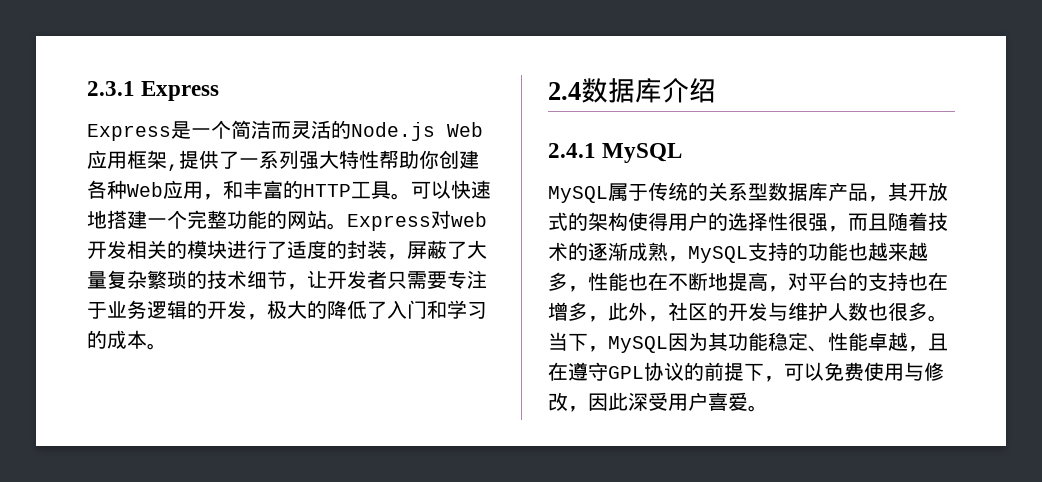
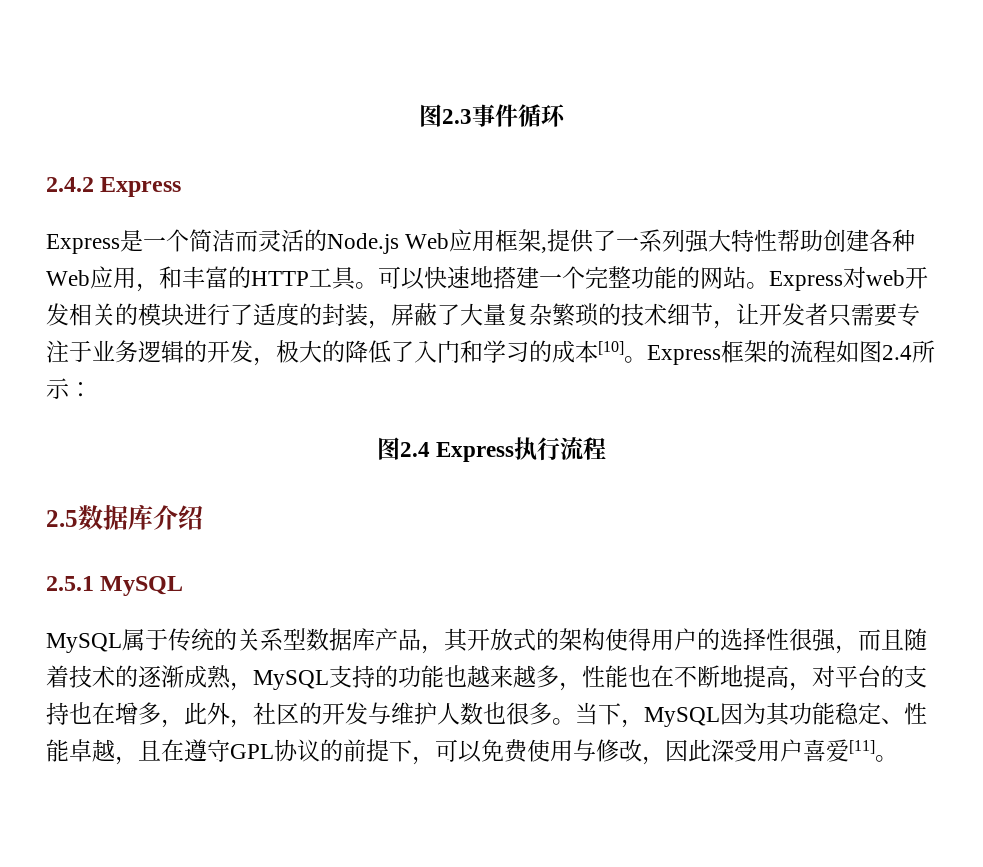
- 2.3.1 Express
+ 图2.3事件循环
+ 2.4.2 Express
- Express是一个简洁而灵活的Node.js Web应用框架,提供了一系列强大特性帮助你创建各种Web应用，和丰富的HTTP工具。
+ Express是一个简洁而灵活的Node.js Web应用框架,提供了一系列强大特性帮助创建各种Web应用，和丰富的HTTP工具。
- Express对web开发相关的模块进行了适度的封装，屏蔽了大量复杂繁琐的技术细节，让开发者只需要专注于业务逻辑的开发，极大的降低了入门和学习的成本。
- 2.4数据库介绍
+ Express对web开发相关的模块进行了适度的封装，屏蔽了大量复杂繁琐的技术细节，让开发者只需要专注于业务逻辑的开发，极大的降低了入门和学习的成本[10]。Express框架的流程如图2.4所示：
+ 图2.4 Express执行流程
+ 2.5数据库介绍
- 2.4.1 MySQL
+ 2.5.1 MySQL
- 当下，MySQL因为其功能稳定、性能卓越，且在遵守GPL协议的前提下，可以免费使用与修改，因此深受用户喜爱。
+ 当下，MySQL因为其功能稳定、性能卓越，且在遵守GPL协议的前提下，可以免费使用与修改，因此深受用户喜爱[11]。

